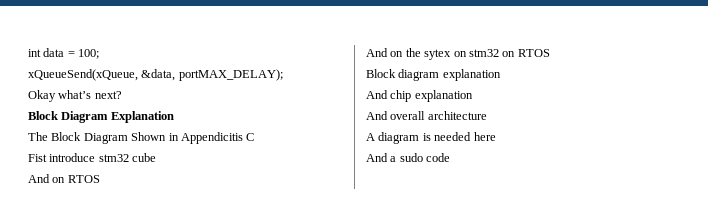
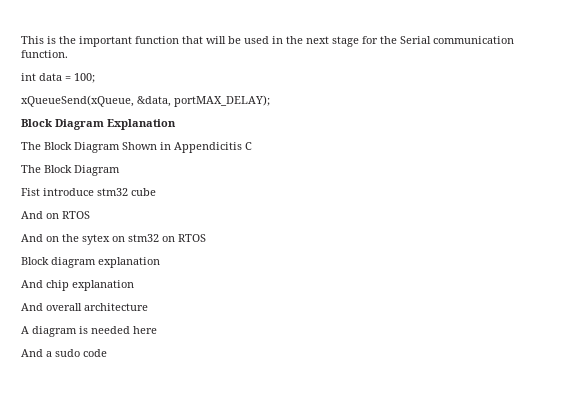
+ This is the important function that will be used in the next stage for the Serial communication function.
- Okay what’s next?
  The Block Diagram Shown in Appendicitis C
+ The Block Diagram

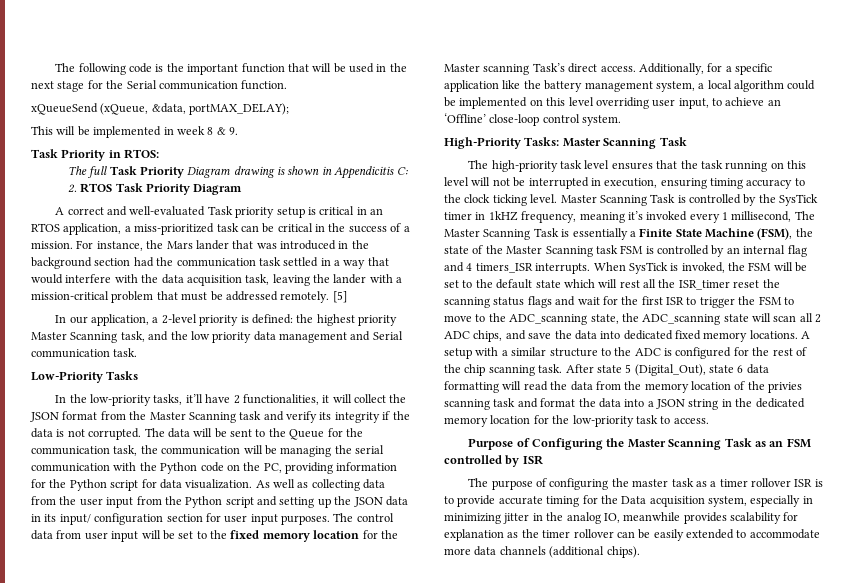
- This is the important function that will be used in the next stage for the Serial communication function.
+ The following code is the important function that will be used in the next stage for the Serial communication function.
- int data = 100;
- xQueueSend(xQueue, &data, portMAX_DELAY);
- Block Diagram Explanation
- The Block Diagram Shown in Appendicitis C
- The Block Diagram
- Fist introduce stm32 cube
- And on RTOS
- And on the sytex on stm32 on RTOS
- Block diagram explanation
- And chip explanation
- And overall architecture
- A diagram is needed here
- And a sudo code
+ xQueueSend (xQueue, &data, portMAX_DELAY);
+ This will be implemented in week 8 & 9.
+ Task Priority in RTOS:
+ The full Task Priority Diagram drawing is shown in Appendicitis C: 2. RTOS Task Priority Diagram
+ A correct and well-evaluated Task priority setup is critical in an RTOS application, a miss-prioritized task can be critical in the success of a mission. For instance, the Mars lander that was introduced in the background section had the communication task settled in a way that would interfere with the data acquisition task, leaving the lander with a mission-critical problem that must be addressed remotely. [5]
+ In our application, a 2-level priority is defined: the highest priority Master Scanning task, and the low priority data management and Serial communication task.
+ Low-Priority Tasks
+ In the low-priority tasks, it’ll have 2 functionalities, it will collect the JSON format from the Master Scanning task and verify its integrity if the data is not corrupted. The data will be sent to the Queue for the communication task, the communication will be managing the serial communication with the Python code on the PC, providing information for the Python script for data visualization. As well as collecting data from the user input from the Python script and setting up the JSON data in its input/ configuration section for user input purposes. The control data from user input will be set to the fixed memory location for the Master scanning Task’s direct access. Additionally, for a specific application like the battery management system, a local algorithm could be implemented on this level overriding user input, to achieve an ‘Offline’ close-loop control system.
+ High-Priority Tasks: Master Scanning Task
+ The high-priority task level ensures that the task running on this level will not be interrupted in execution, ensuring timing accuracy to the clock ticking level. Master Scanning Task is controlled by the SysTick timer in 1kHZ frequency, meaning it’s invoked every 1 millisecond, The Master Scanning Task is essentially a Finite State Machine (FSM), the state of the Master Scanning task FSM is controlled by an internal flag and 4 timers_ISR interrupts. When SysTick is invoked, the FSM will be set to the default state which will rest all the ISR_timer reset the scanning status flags and wait for the first ISR to trigger the FSM to move to the ADC_scanning state, the ADC_scanning state will scan all 2 ADC chips, and save the data into dedicated fixed memory locations. A setup with a similar structure to the ADC is configured for the rest of the chip scanning task. After state 5 (Digital_Out), state 6 data formatting will read the data from the memory location of the privies scanning task and format the data into a JSON string in the dedicated memory location for the low-priority task to access.
+ Purpose of Configuring the Master Scanning Task as an FSM controlled by ISR
+ The purpose of configuring the master task as a timer rollover ISR is to provide accurate timing for the Data acquisition system, especially in minimizing jitter in the analog IO, meanwhile provides scalability for explanation as the timer rollover can be easily extended to accommodate more data channels (additional chips).

